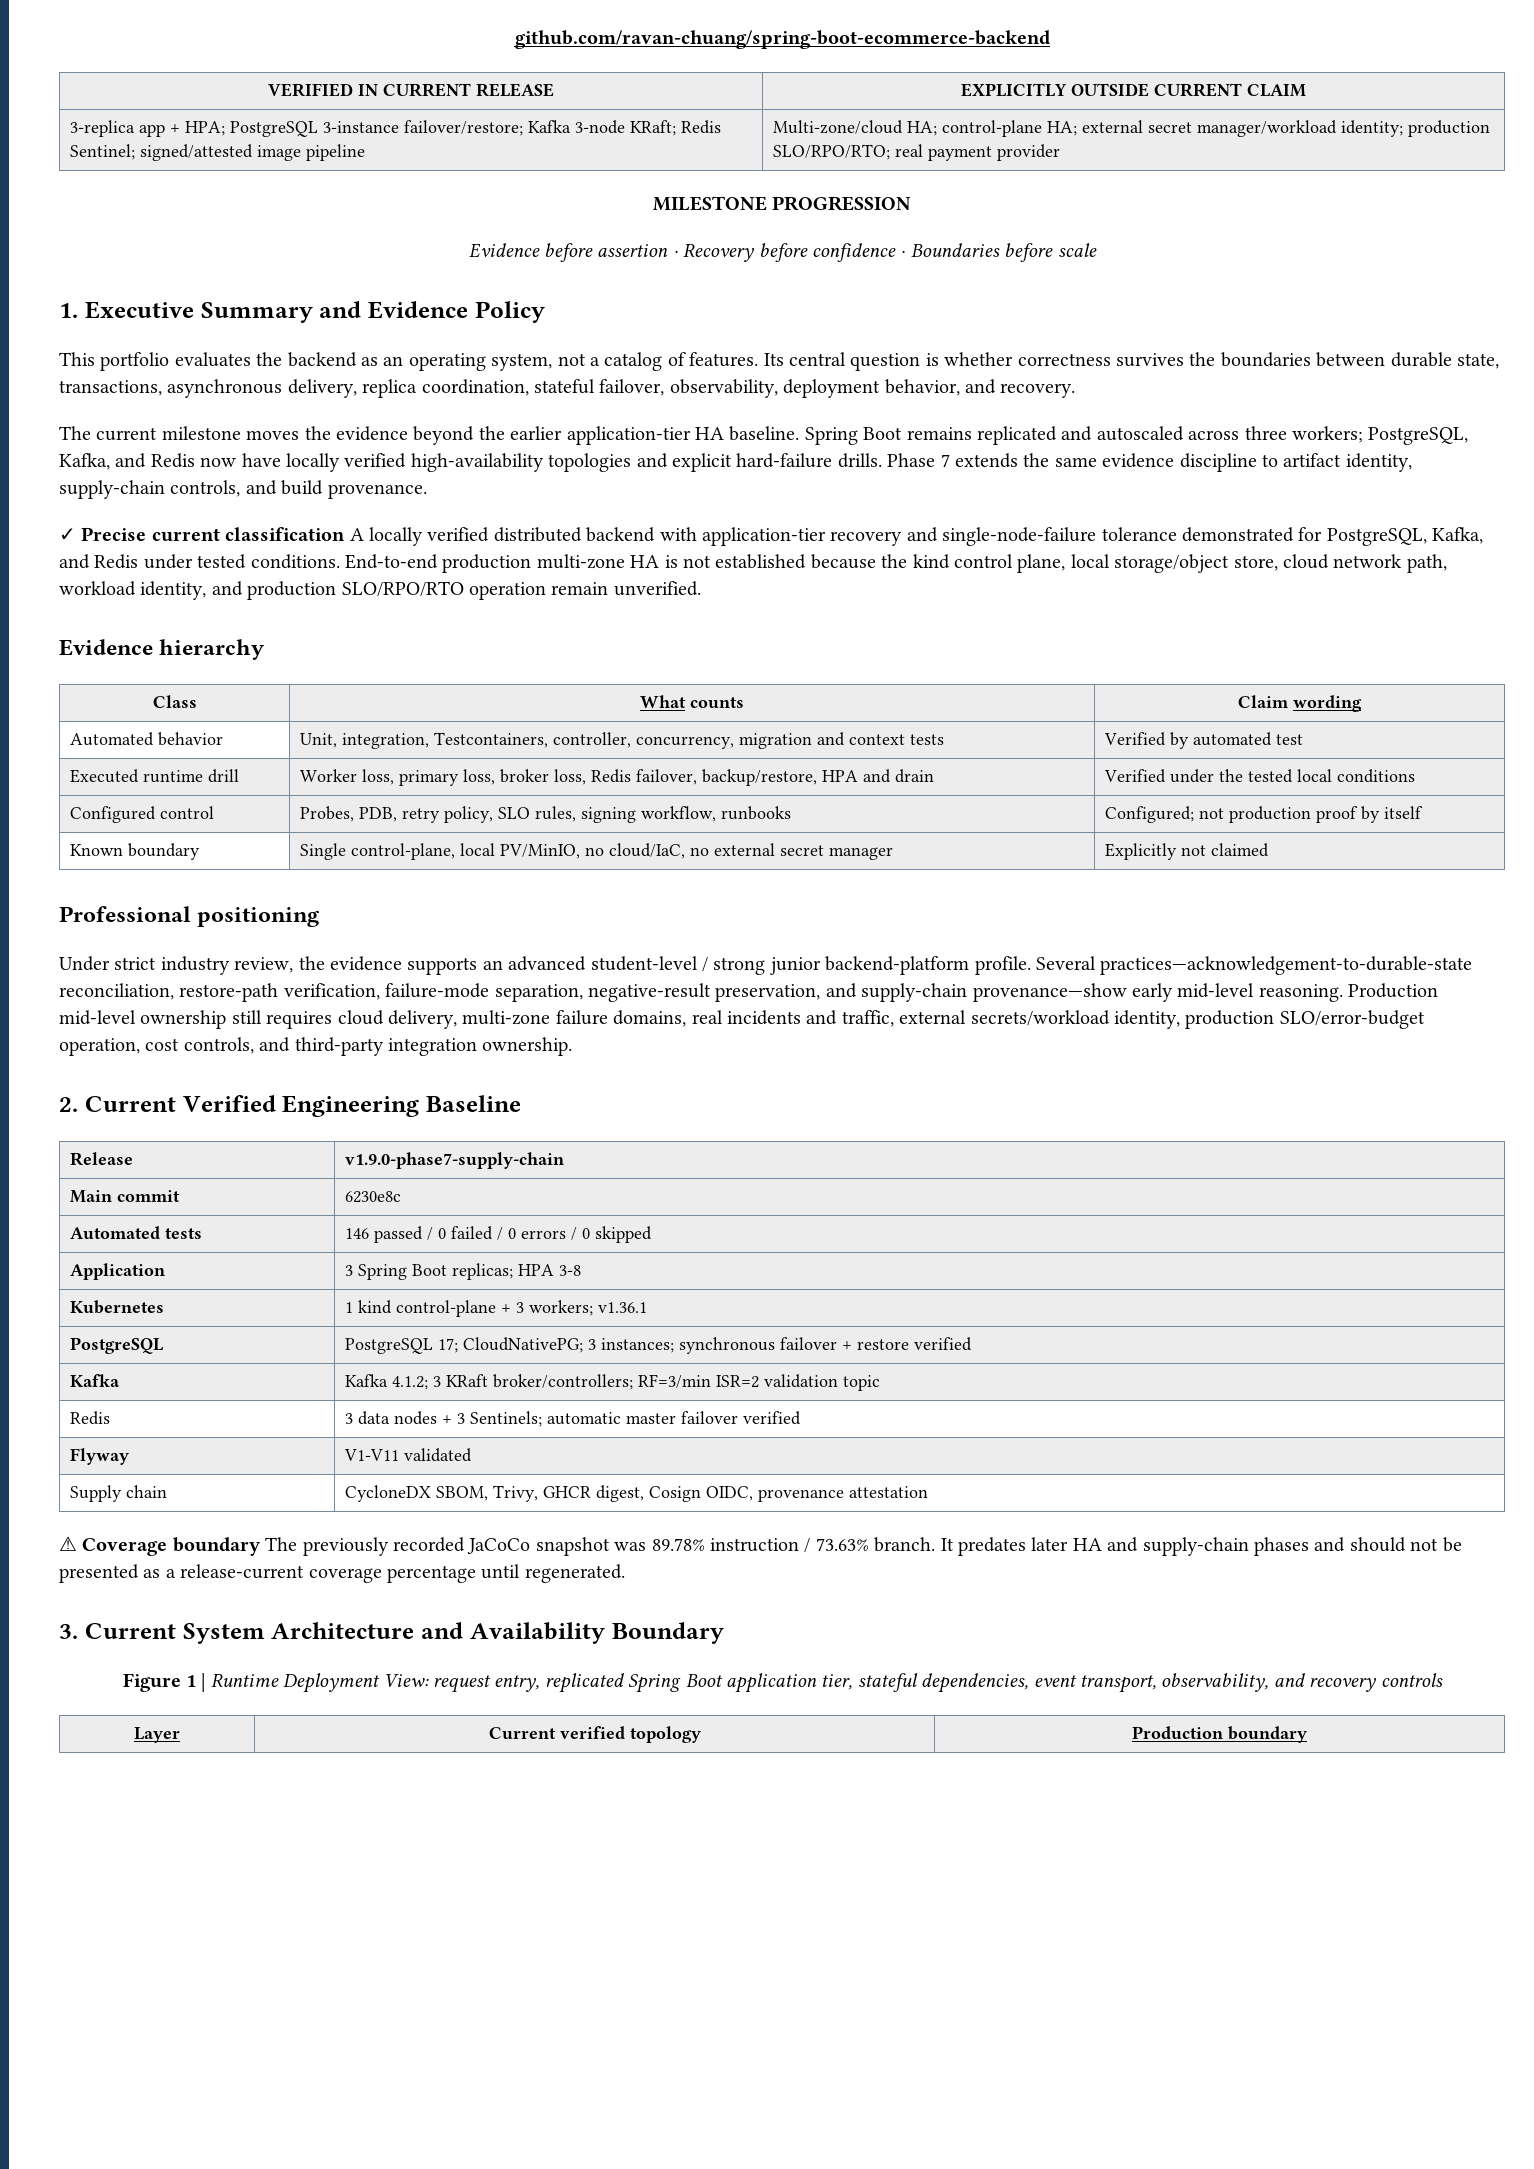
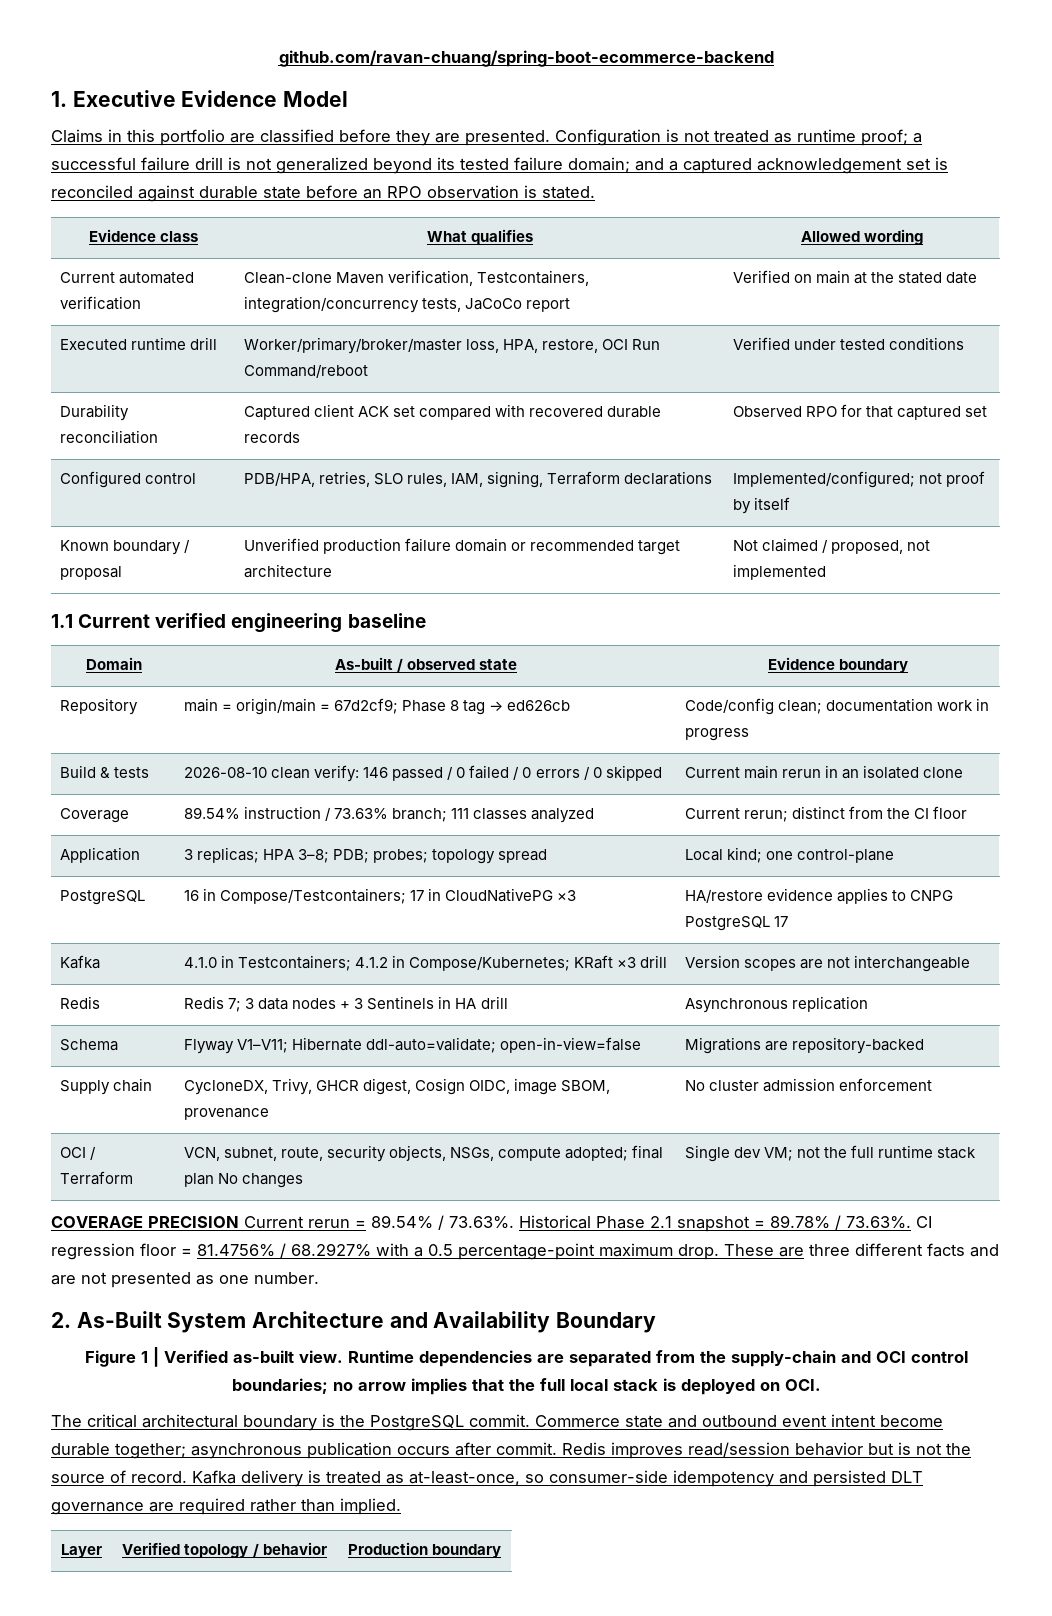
- VERIFIED IN CURRENT RELEASE | EXPLICITLY OUTSIDE CURRENT CLAIM
- 3-replica app + HPA; PostgreSQL 3-instance failover/restore; Kafka 3-node KRaft; Redis Sentinel; signed/attested image pipeline | Multi-zone/cloud HA; control-plane HA; external secret manager/workload identity; production SLO/RPO/RTO; real payment provider
- MILESTONE PROGRESSION
- Evidence before assertion · Recovery before confidence · Boundaries before scale
- 1. Executive Summary and Evidence Policy
- This portfolio evaluates the backend as an operating system, not a catalog of features. Its central question is whether correctness survives the boundaries between durable state, transactions, asynchronous delivery, replica coordination, stateful failover, observability, deployment behavior, and recovery.
- The current milestone moves the evidence beyond the earlier application-tier HA baseline. Spring Boot remains replicated and autoscaled across three workers; PostgreSQL, Kafka, and Redis now have locally verified high-availability topologies and explicit hard-failure drills. Phase 7 extends the same evidence discipline to artifact identity, supply-chain controls, and build provenance.
- ✓ Precise current classification A locally verified distributed backend with application-tier recovery and single-node-failure tolerance demonstrated for PostgreSQL, Kafka, and Redis under tested conditions. End-to-end production multi-zone HA is not established because the kind control plane, local storage/object store, cloud network path, workload identity, and production SLO/RPO/RTO operation remain unverified.
- Evidence hierarchy
- Class | What counts | Claim wording
+ 1. Executive Evidence Model
+ Claims in this portfolio are classified before they are presented. Configuration is not treated as runtime proof; a successful failure drill is not generalized beyond its tested failure domain; and a captured acknowledgement set is reconciled against durable state before an RPO observation is stated.
+ Evidence class | What qualifies | Allowed wording
- Automated behavior | Unit, integration, Testcontainers, controller, concurrency, migration and context tests | Verified by automated test
- Executed runtime drill | Worker loss, primary loss, broker loss, Redis failover, backup/restore, HPA and drain | Verified under the tested local conditions
- Configured control | Probes, PDB, retry policy, SLO rules, signing workflow, runbooks | Configured; not production proof by itself
+ Current automated verification | Clean-clone Maven verification, Testcontainers, integration/concurrency tests, JaCoCo report | Verified on main at the stated date
+ Executed runtime drill | Worker/primary/broker/master loss, HPA, restore, OCI Run Command/reboot | Verified under tested conditions
+ Durability reconciliation | Captured client ACK set compared with recovered durable records | Observed RPO for that captured set
+ Configured control | PDB/HPA, retries, SLO rules, IAM, signing, Terraform declarations | Implemented/configured; not proof by itself
- Known boundary | Single control-plane, local PV/MinIO, no cloud/IaC, no external secret manager | Explicitly not claimed
- Professional positioning
- Under strict industry review, the evidence supports an advanced student-level / strong junior backend-platform profile. Several practices—acknowledgement-to-durable-state reconciliation, restore-path verification, failure-mode separation, negative-result preservation, and supply-chain provenance—show early mid-level reasoning. Production mid-level ownership still requires cloud delivery, multi-zone failure domains, real incidents and traffic, external secrets/workload identity, production SLO/error-budget operation, cost controls, and third-party integration ownership.
- 2. Current Verified Engineering Baseline
- Release | v1.9.0-phase7-supply-chain
- Main commit | 6230e8c
- Automated tests | 146 passed / 0 failed / 0 errors / 0 skipped
- Application | 3 Spring Boot replicas; HPA 3-8
- Kubernetes | 1 kind control-plane + 3 workers; v1.36.1
- PostgreSQL | PostgreSQL 17; CloudNativePG; 3 instances; synchronous failover + restore verified
- Kafka | Kafka 4.1.2; 3 KRaft broker/controllers; RF=3/min ISR=2 validation topic
+ Known boundary / proposal | Unverified production failure domain or recommended target architecture | Not claimed / proposed, not implemented
+ 1.1 Current verified engineering baseline
+ Domain | As-built / observed state | Evidence boundary
+ Repository | main = origin/main = 67d2cf9; Phase 8 tag → ed626cb | Code/config clean; documentation work in progress
+ Build & tests | 2026-08-10 clean verify: 146 passed / 0 failed / 0 errors / 0 skipped | Current main rerun in an isolated clone
+ Coverage | 89.54% instruction / 73.63% branch; 111 classes analyzed | Current rerun; distinct from the CI floor
+ Application | 3 replicas; HPA 3–8; PDB; probes; topology spread | Local kind; one control-plane
+ PostgreSQL | 16 in Compose/Testcontainers; 17 in CloudNativePG ×3 | HA/restore evidence applies to CNPG PostgreSQL 17
+ Kafka | 4.1.0 in Testcontainers; 4.1.2 in Compose/Kubernetes; KRaft ×3 drill | Version scopes are not interchangeable
- Redis | 3 data nodes + 3 Sentinels; automatic master failover verified
- Flyway | V1-V11 validated
+ Redis | Redis 7; 3 data nodes + 3 Sentinels in HA drill | Asynchronous replication
+ Schema | Flyway V1–V11; Hibernate ddl-auto=validate; open-in-view=false | Migrations are repository-backed
- Supply chain | CycloneDX SBOM, Trivy, GHCR digest, Cosign OIDC, provenance attestation
- ⚠ Coverage boundary The previously recorded JaCoCo snapshot was 89.78% instruction / 73.63% branch. It predates later HA and supply-chain phases and should not be presented as a release-current coverage percentage until regenerated.
- 3. Current System Architecture and Availability Boundary
+ Supply chain | CycloneDX, Trivy, GHCR digest, Cosign OIDC, image SBOM, provenance | No cluster admission enforcement
+ OCI / Terraform | VCN, subnet, route, security objects, NSGs, compute adopted; final plan No changes | Single dev VM; not the full runtime stack
+ COVERAGE PRECISION Current rerun = 89.54% / 73.63%. Historical Phase 2.1 snapshot = 89.78% / 73.63%. CI regression floor = 81.4756% / 68.2927% with a 0.5 percentage-point maximum drop. These are three different facts and are not presented as one number.
+ 2. As-Built System Architecture and Availability Boundary
- Figure 1 | Runtime Deployment View: request entry, replicated Spring Boot application tier, stateful dependencies, event transport, observability, and recovery controls
+ Figure 1 | Verified as-built view. Runtime dependencies are separated from the supply-chain and OCI control boundaries; no arrow implies that the full local stack is deployed on OCI.
+ The critical architectural boundary is the PostgreSQL commit. Commerce state and outbound event intent become durable together; asynchronous publication occurs after commit. Redis improves read/session behavior but is not the source of record. Kafka delivery is treated as at-least-once, so consumer-side idempotency and persisted DLT governance are required rather than implied.
- Layer | Current verified topology | Production boundary
+ Layer | Verified topology / behavior | Production boundary

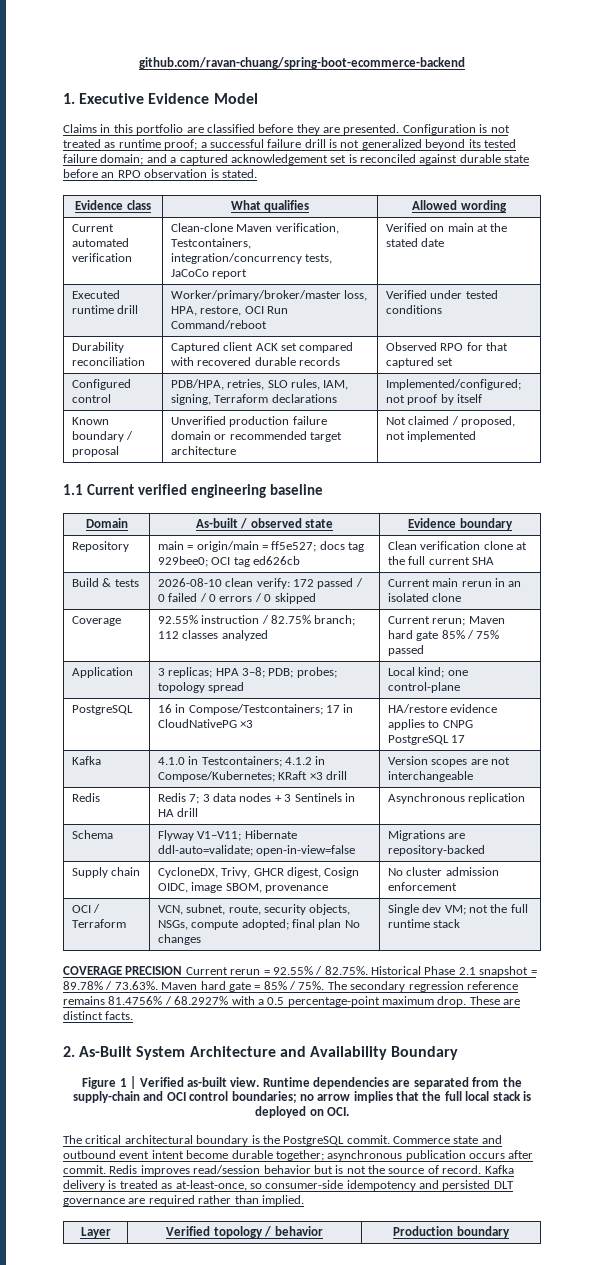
- Repository | main = origin/main = 67d2cf9; Phase 8 tag → ed626cb | Code/config clean; documentation work in progress
+ Repository | main = origin/main = ff5e527; docs tag 929bee0; OCI tag ed626cb | Clean verification clone at the full current SHA
- Build & tests | 2026-08-10 clean verify: 146 passed / 0 failed / 0 errors / 0 skipped | Current main rerun in an isolated clone
+ Build & tests | 2026-08-10 clean verify: 172 passed / 0 failed / 0 errors / 0 skipped | Current main rerun in an isolated clone
- Coverage | 89.54% instruction / 73.63% branch; 111 classes analyzed | Current rerun; distinct from the CI floor
+ Coverage | 92.55% instruction / 82.75% branch; 112 classes analyzed | Current rerun; Maven hard gate 85% / 75% passed
- COVERAGE PRECISION Current rerun = 89.54% / 73.63%. Historical Phase 2.1 snapshot = 89.78% / 73.63%. CI regression floor = 81.4756% / 68.2927% with a 0.5 percentage-point maximum drop.
+ COVERAGE PRECISION Current rerun = 92.55% / 82.75%. Historical Phase 2.1 snapshot = 89.78% / 73.63%. Maven hard gate = 85% / 75%. The secondary regression reference remains 81.4756% / 68.2927% with a 0.5 percentage-point maximum drop.
- These are three different facts and are not presented as one number.
+ These are distinct facts.

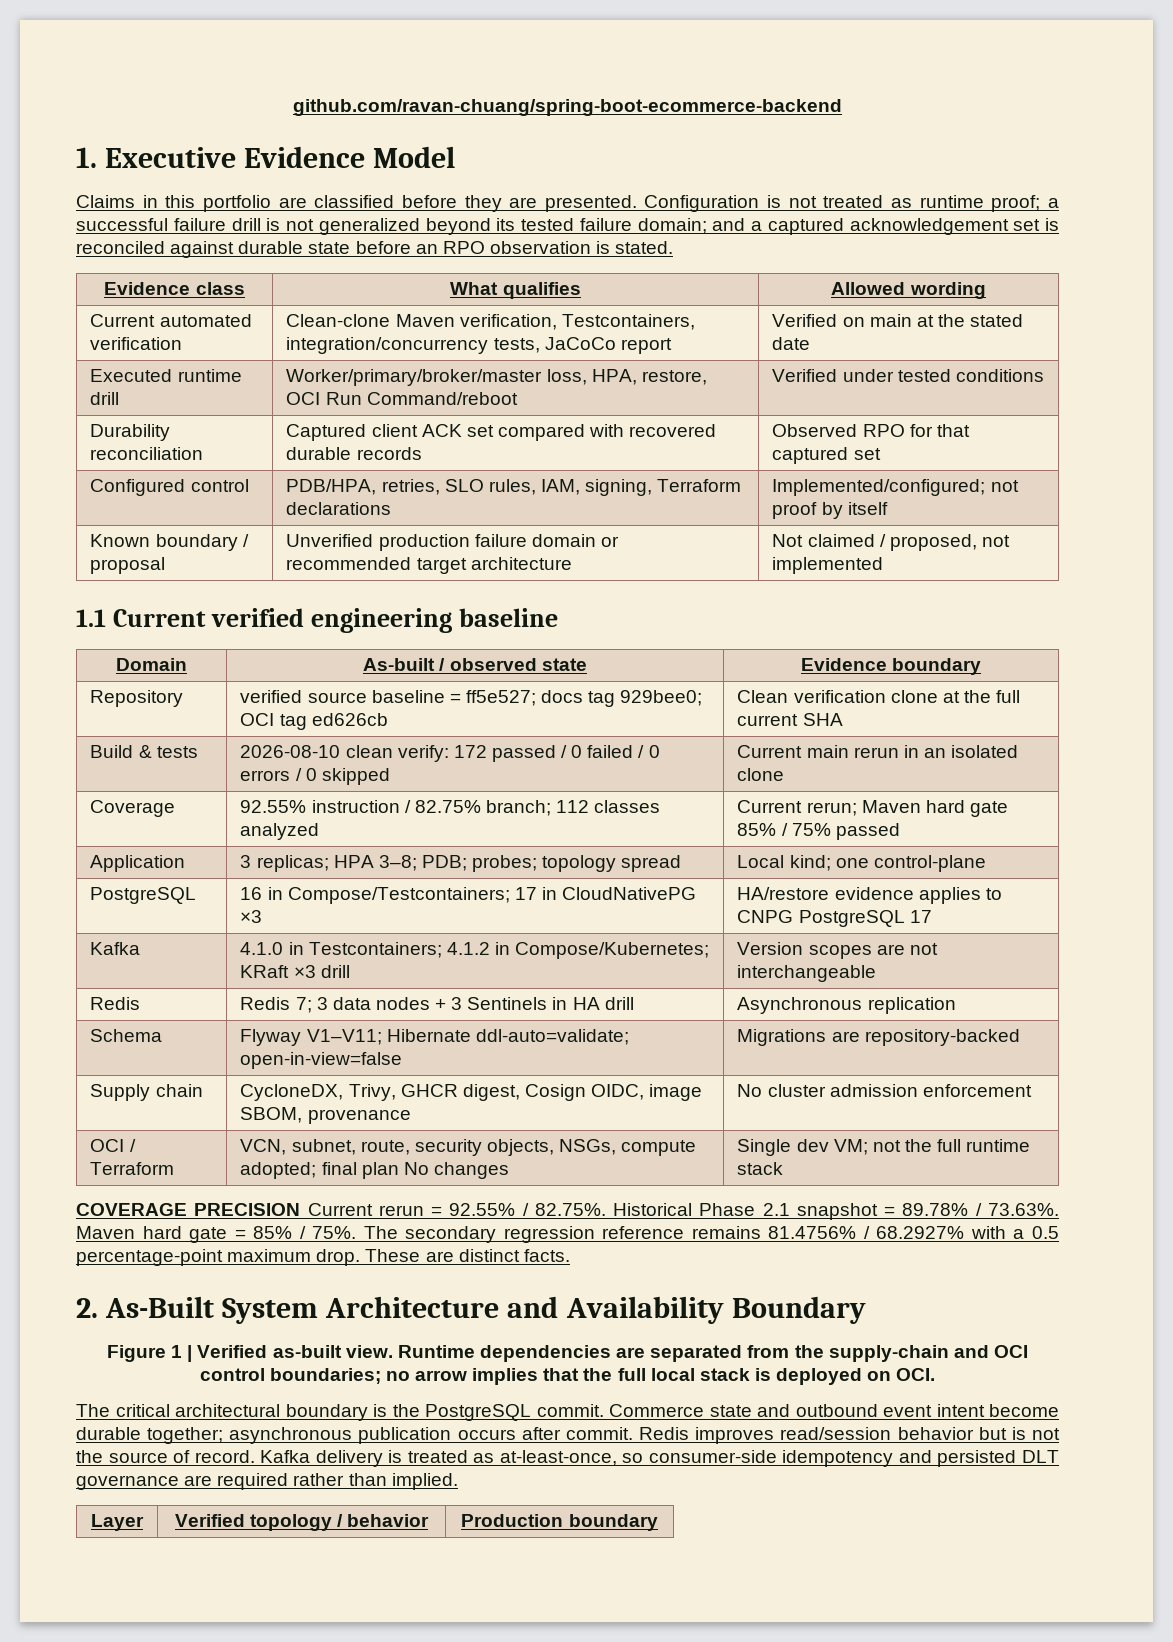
- Repository | main = origin/main = ff5e527; docs tag 929bee0; OCI tag ed626cb | Clean verification clone at the full current SHA
+ Repository | verified source baseline = ff5e527; docs tag 929bee0; OCI tag ed626cb | Clean verification clone at the full current SHA

